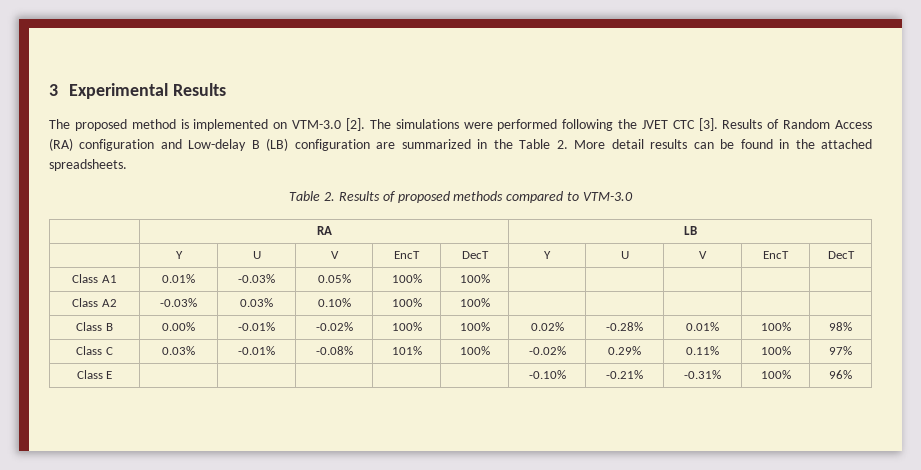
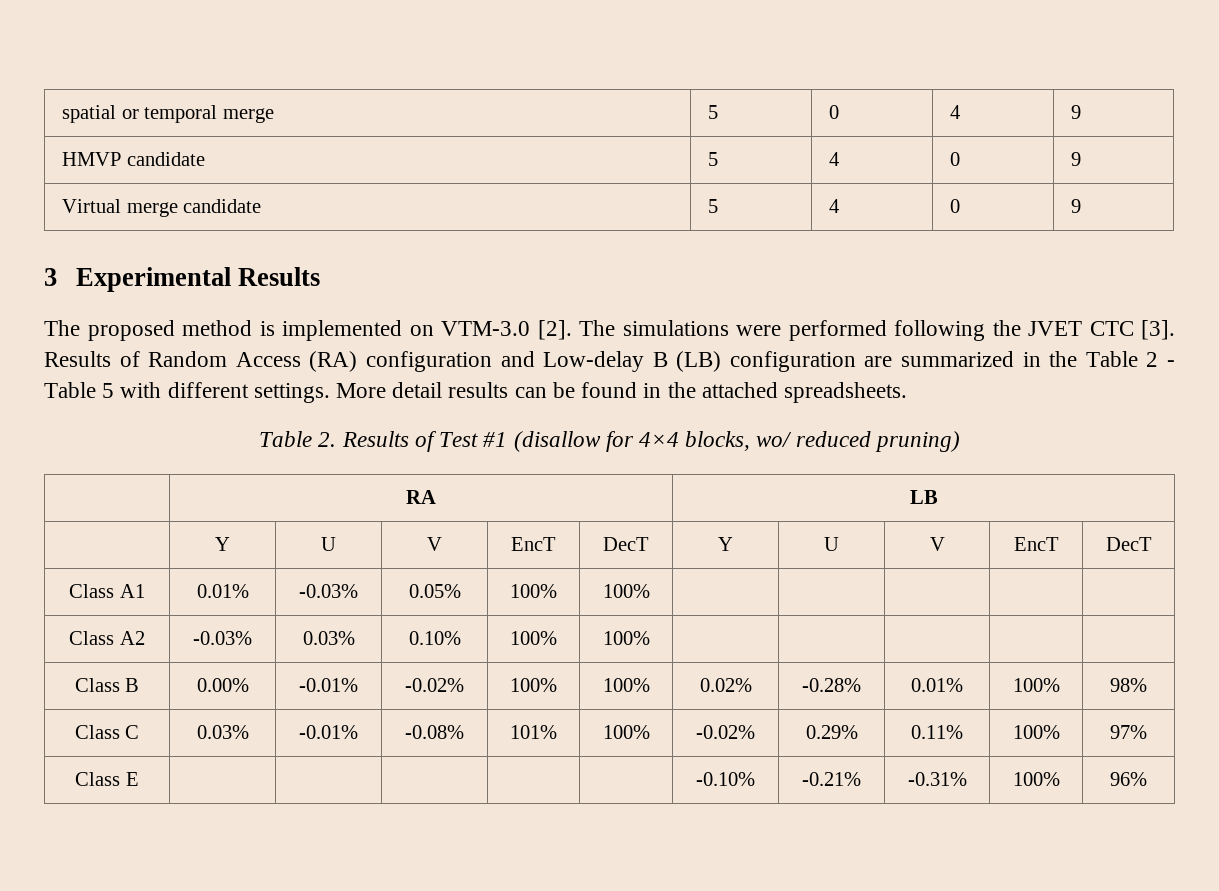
+ spatial or temporal merge | 5 | 0 | 4 | 9
+ HMVP candidate | 5 | 4 | 0 | 9
+ Virtual merge candidate | 5 | 4 | 0 | 9
- Results of Random Access (RA) configuration and Low-delay B (LB) configuration are summarized in the Table 2. More detail results can be found in the attached spreadsheets.
+ Results of Random Access (RA) configuration and Low-delay B (LB) configuration are summarized in the Table 2 - Table 5 with different settings. More detail results can be found in the attached spreadsheets.
- Table 2. Results of proposed methods compared to VTM-3.0
+ Table 2. Results of Test #1 (disallow for 4×4 blocks, wo/ reduced pruning)

